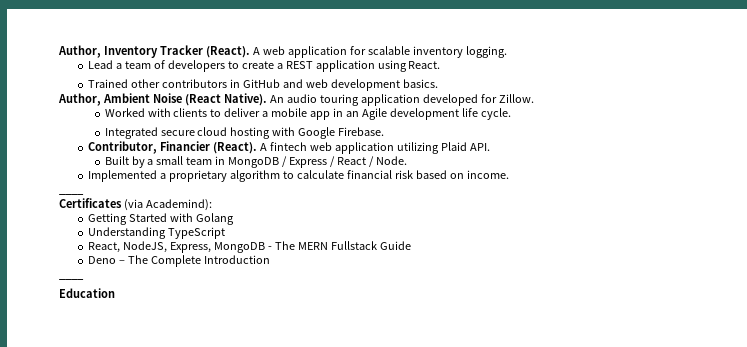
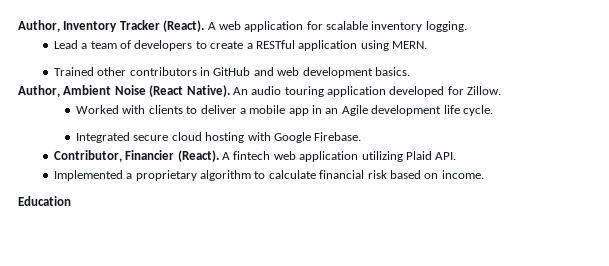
- Lead a team of developers to create a REST application using React.
+ Lead a team of developers to create a RESTful application using MERN.
- Built by a small team in MongoDB / Express / React / Node.
  Implemented a proprietary algorithm to calculate financial risk based on income.
- ____
- Certificates (via Academind):
- Getting Started with Golang
- Understanding TypeScript
- React, NodeJS, Express, MongoDB - The MERN Fullstack Guide
- Deno – The Complete Introduction
- ____

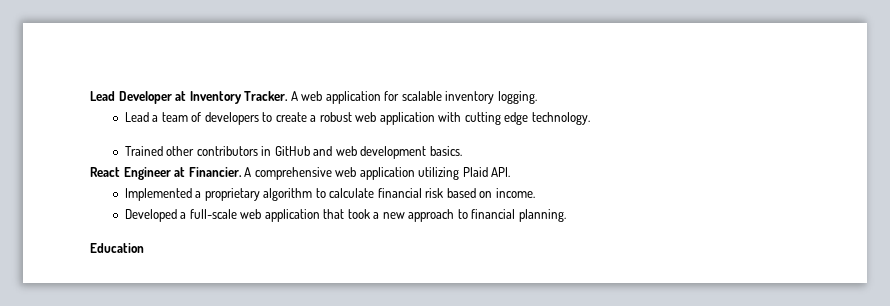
- Author, Inventory Tracker (React).
+ Lead Developer at Inventory Tracker.
- Lead a team of developers to create a RESTful application using MERN.
+ Lead a team of developers to create a robust web application with cutting edge technology.
- Author, Ambient Noise (React Native). An audio touring application developed for Zillow.
- Worked with clients to deliver a mobile app in an Agile development life cycle.
- Integrated secure cloud hosting with Google Firebase.
- Contributor, Financier (React). A fintech web application utilizing Plaid API.
+ React Engineer at Financier. A comprehensive web application utilizing Plaid API.
+ Developed a full-scale web application that took a new approach to financial planning.

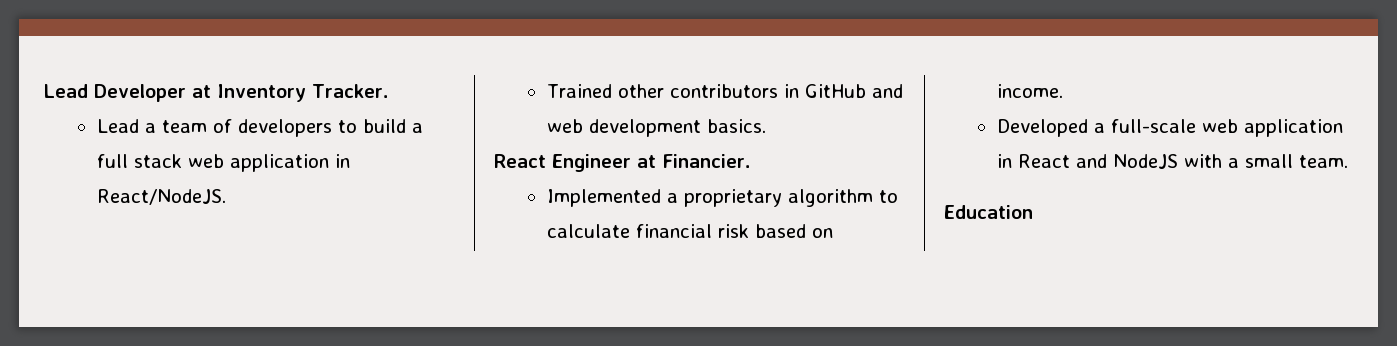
- A web application for scalable inventory logging.
- Lead a team of developers to create a robust web application with cutting edge technology.
+ Lead a team of developers to build a full stack web application in React/NodeJS.
- A comprehensive web application utilizing Plaid API.
- Developed a full-scale web application that took a new approach to financial planning.
+ Developed a full-scale web application in React and NodeJS with a small team.

